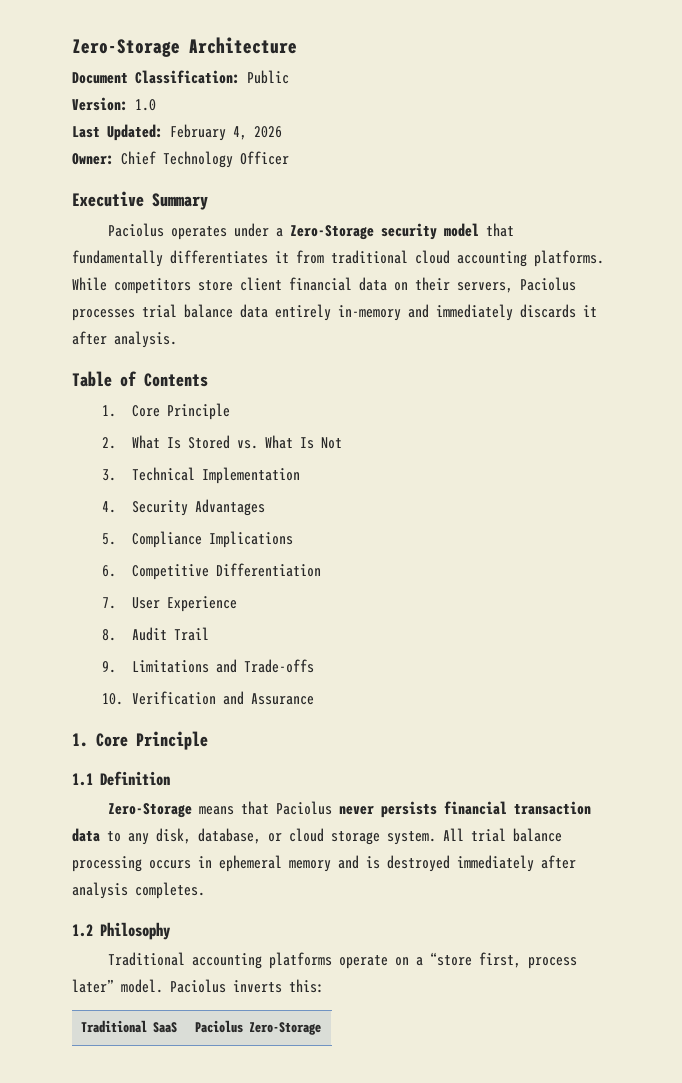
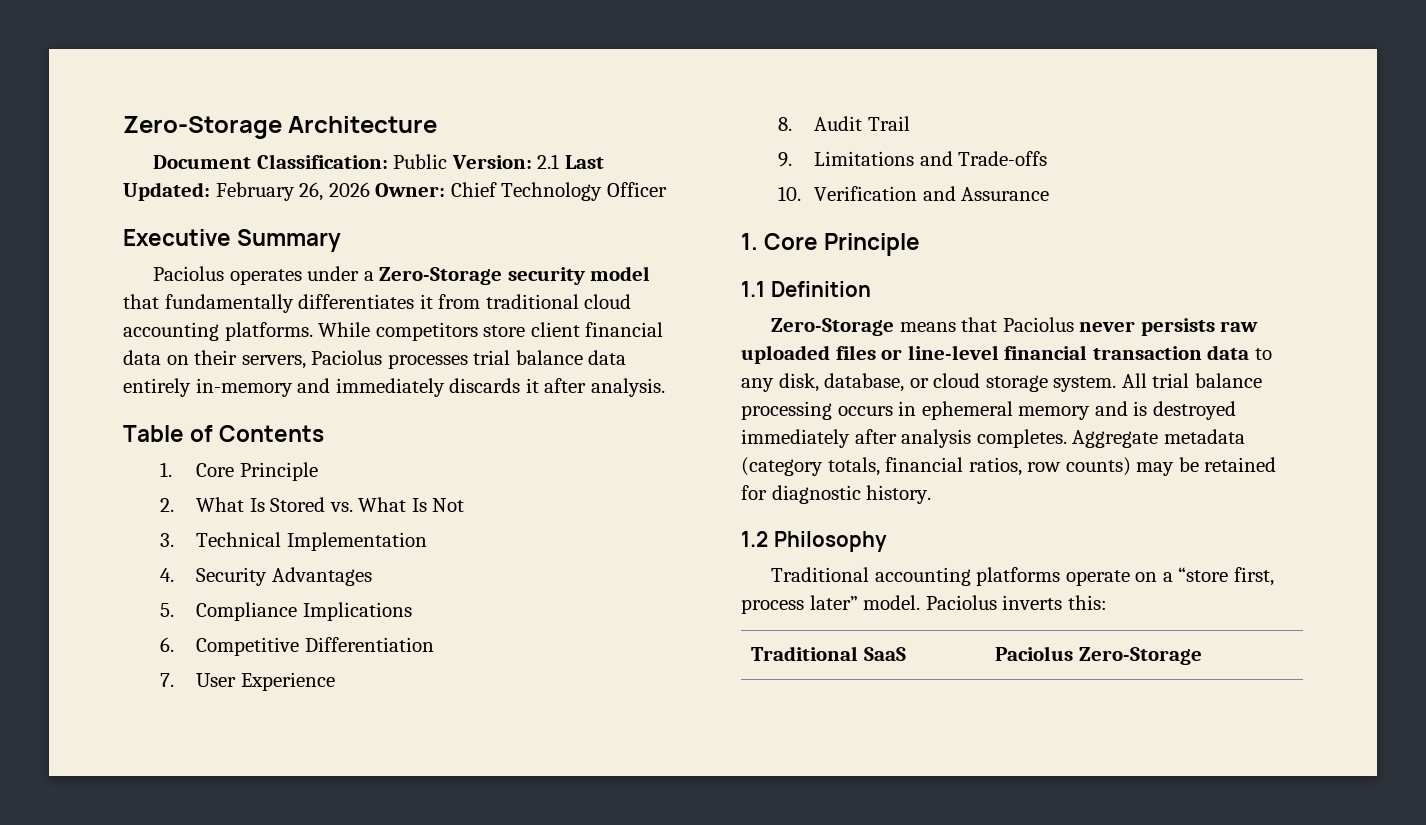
- Document Classification: Public
- Version: 1.0
- Last Updated: February 4, 2026
- Owner: Chief Technology Officer
+ Document Classification: Public Version: 2.1 Last Updated: February 26, 2026 Owner: Chief Technology Officer
- Zero-Storage means that Paciolus never persists financial transaction data to any disk, database, or cloud storage system.
+ Zero-Storage means that Paciolus never persists raw uploaded files or line-level financial transaction data to any disk, database, or cloud storage system.
+ Aggregate metadata (category totals, financial ratios, row counts) may be retained for diagnostic history.

